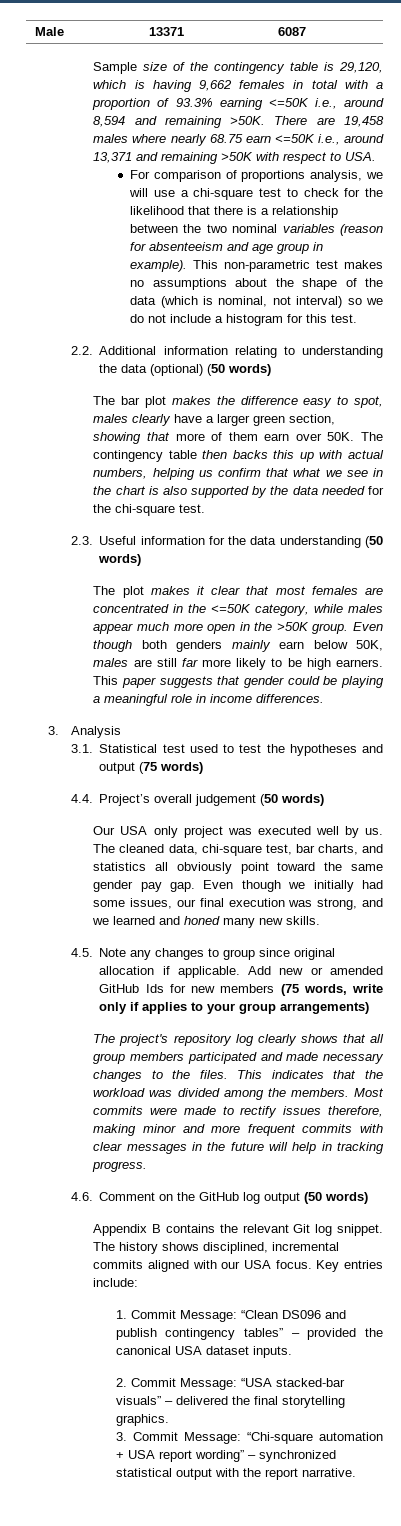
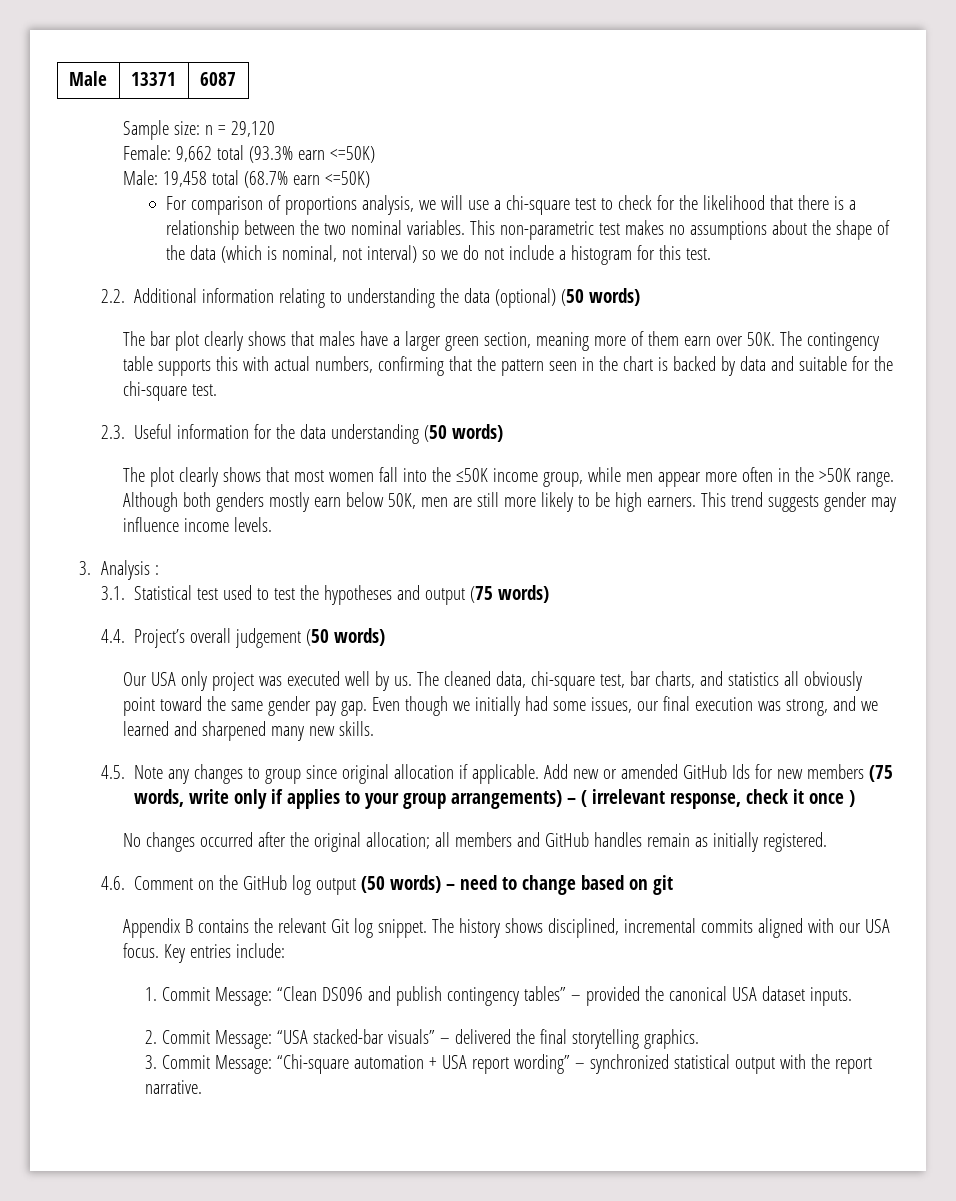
- Sample size of the contingency table is 29,120, which is having 9,662 females in total with a proportion of 93.3% earning <=50K i.e., around 8,594 and remaining >50K. There are 19,458 males where nearly 68.75 earn <=50K i.e., around 13,371 and remaining >50K with respect to USA.
+ Sample size: n = 29,120
+ Female: 9,662 total (93.3% earn <=50K)
+ Male: 19,458 total (68.7% earn <=50K)
- For comparison of proportions analysis, we will use a chi-square test to check for the likelihood that there is a relationship between the two nominal variables (reason for absenteeism and age group in example).
+ For comparison of proportions analysis, we will use a chi-square test to check for the likelihood that there is a relationship between the two nominal variables.
- The bar plot makes the difference easy to spot, males clearly have a larger green section, showing that more of them earn over 50K.
+ The bar plot clearly shows that males have a larger green section, meaning more of them earn over 50K.
- The contingency table then backs this up with actual numbers, helping us confirm that what we see in the chart is also supported by the data needed for the chi-square test.
+ The contingency table supports this with actual numbers, confirming that the pattern seen in the chart is backed by data and suitable for the chi-square test.
- The plot makes it clear that most females are concentrated in the <=50K category, while males appear much more open in the >50K group. Even though both genders mainly earn below 50K, males are still far more likely to be high earners.
+ The plot clearly shows that most women fall into the ≤50K income group, while men appear more often in the >50K range. Although both genders mostly earn below 50K, men are still more likely to be high earners.
- This paper suggests that gender could be playing a meaningful role in income differences.
+ This trend suggests gender may influence income levels.
- 3. Analysis
+ 3. Analysis :
- Even though we initially had some issues, our final execution was strong, and we learned and honed many new skills.
+ Even though we initially had some issues, our final execution was strong, and we learned and sharpened many new skills.
- Add new or amended GitHub Ids for new members (75 words, write only if applies to your group arrangements)
- The project's repository log clearly shows that all group members participated and made necessary changes to the files. This indicates that the workload was divided among the members. Most commits were made to rectify issues therefore, making minor and more frequent commits with clear messages in the future will help in tracking progress.
+ Add new or amended GitHub Ids for new members (75 words, write only if applies to your group arrangements) – ( irrelevant response, check it once )
+ No changes occurred after the original allocation; all members and GitHub handles remain as initially registered.
- 4.6. Comment on the GitHub log output (50 words)
+ 4.6. Comment on the GitHub log output (50 words) – need to change based on git

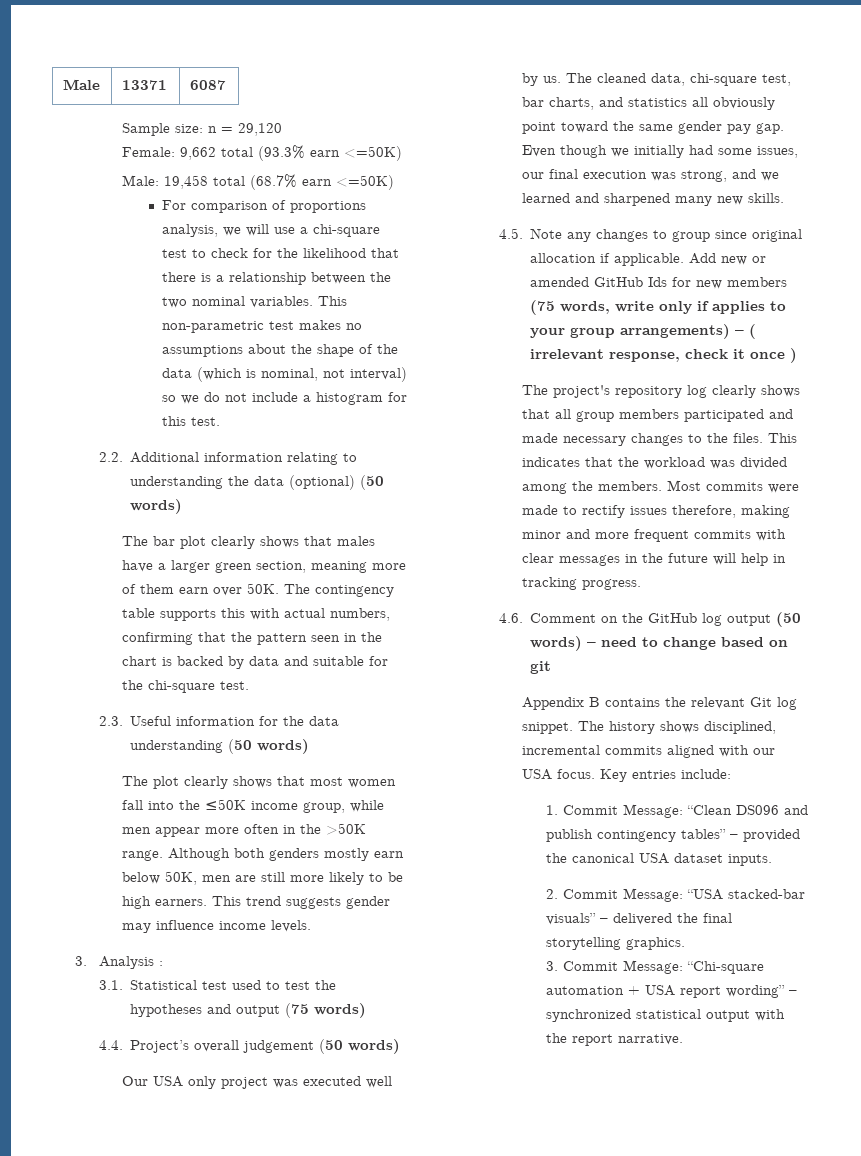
- No changes occurred after the original allocation; all members and GitHub handles remain as initially registered.
+ The project's repository log clearly shows that all group members participated and made necessary changes to the files. This indicates that the workload was divided among the members. Most commits were made to rectify issues therefore, making minor and more frequent commits with clear messages in the future will help in tracking progress.

